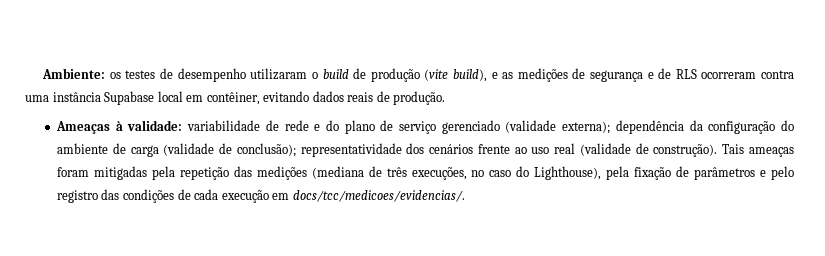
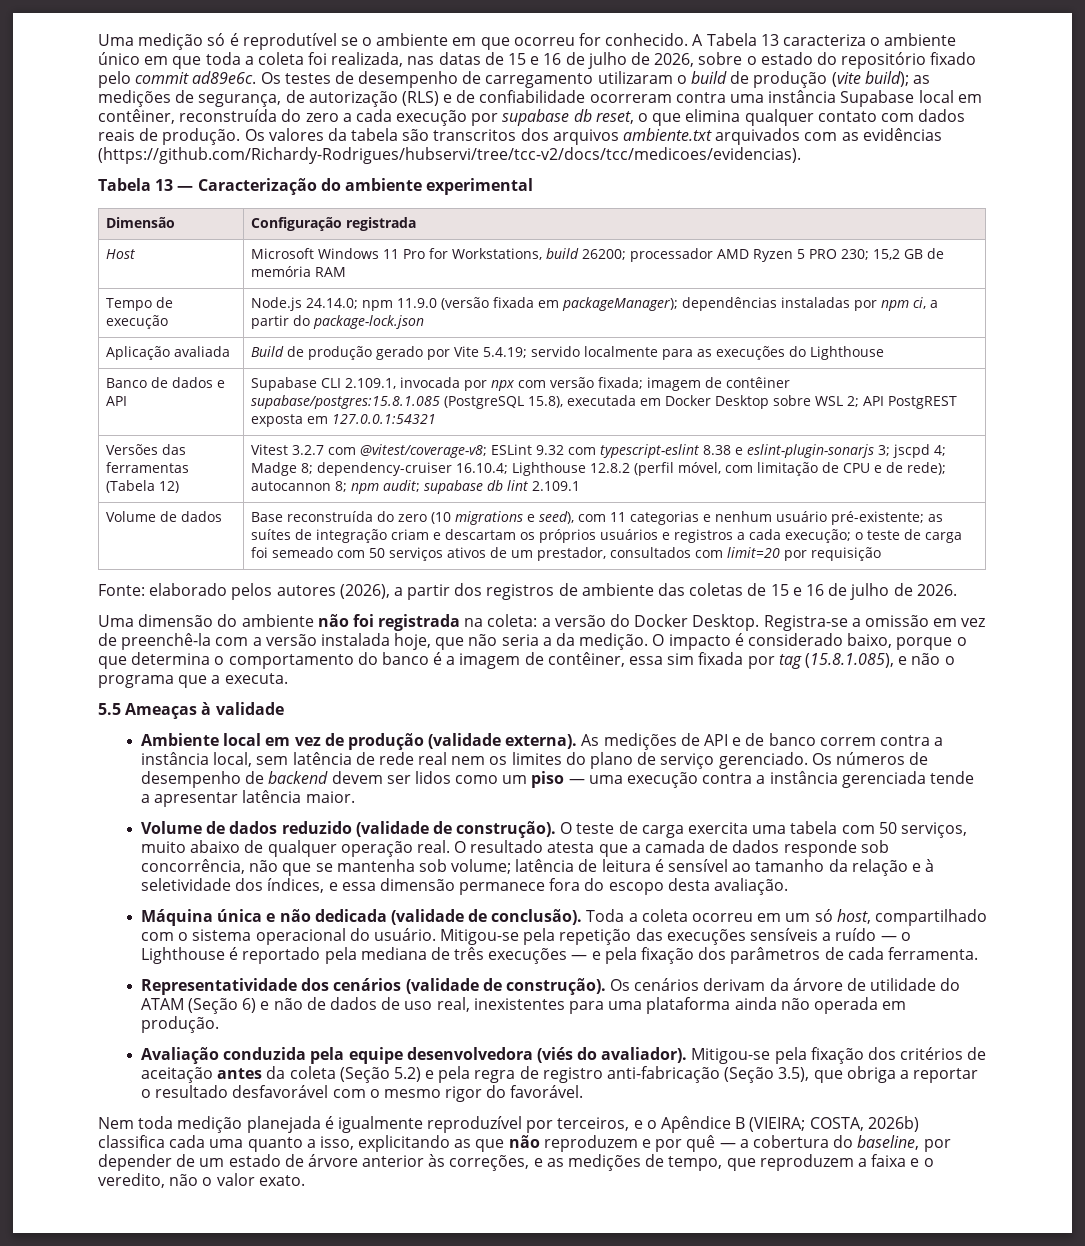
- Ambiente: os testes de desempenho utilizaram o build de produção (vite build), e as medições de segurança e de RLS ocorreram contra uma instância Supabase local em contêiner, evitando dados reais de produção.
- Ameaças à validade: variabilidade de rede e do plano de serviço gerenciado (validade externa); dependência da configuração do ambiente de carga (validade de conclusão); representatividade dos cenários frente ao uso real (validade de construção). Tais ameaças foram mitigadas pela repetição das medições (mediana de três execuções, no caso do Lighthouse), pela fixação de parâmetros e pelo registro das condições de cada execução em docs/tcc/medicoes/evidencias/.
+ Uma medição só é reprodutível se o ambiente em que ocorreu for conhecido. A Tabela 13 caracteriza o ambiente único em que toda a coleta foi realizada, nas datas de 15 e 16 de julho de 2026, sobre o estado do repositório fixado pelo commit ad89e6c. Os testes de desempenho de carregamento utilizaram o build de produção (vite build); as medições de segurança, de autorização (RLS) e de confiabilidade ocorreram contra uma instância Supabase local em contêiner, reconstruída do zero a cada execução por supabase db reset, o que elimina qualquer contato com dados reais de produção. Os valores da tabela são transcritos dos arquivos ambiente.txt arquivados com as evidências (https://github.com/Richardy-Rodrigues/hubservi/tree/tcc-v2/docs/tcc/medicoes/evidencias).
+ Tabela 13 — Caracterização do ambiente experimental
+ Dimensão | Configuração registrada
+ Host | Microsoft Windows 11 Pro for Workstations, build 26200; processador AMD Ryzen 5 PRO 230; 15,2 GB de memória RAM
+ Tempo de execução | Node.js 24.14.0; npm 11.9.0 (versão fixada em packageManager); dependências instaladas por npm ci, a partir do package-lock.json
+ Aplicação avaliada | Build de produção gerado por Vite 5.4.19; servido localmente para as execuções do Lighthouse
+ Banco de dados e API | Supabase CLI 2.109.1, invocada por npx com versão fixada; imagem de contêiner supabase/postgres:15.8.1.085 (PostgreSQL 15.8), executada em Docker Desktop sobre WSL 2; API PostgREST exposta em 127.0.0.1:54321
+ Versões das ferramentas (Tabela 12) | Vitest 3.2.7 com @vitest/coverage-v8; ESLint 9.32 com typescript-eslint 8.38 e eslint-plugin-sonarjs 3; jscpd 4; Madge 8; dependency-cruiser 16.10.4; Lighthouse 12.8.2 (perfil móvel, com limitação de CPU e de rede); autocannon 8; npm audit; supabase db lint 2.109.1
+ Volume de dados | Base reconstruída do zero (10 migrations e seed), com 11 categorias e nenhum usuário pré-existente; as suítes de integração criam e descartam os próprios usuários e registros a cada execução; o teste de carga foi semeado com 50 serviços ativos de um prestador, consultados com limit=20 por requisição
+ Fonte: elaborado pelos autores (2026), a partir dos registros de ambiente das coletas de 15 e 16 de julho de 2026.
+ Uma dimensão do ambiente não foi registrada na coleta: a versão do Docker Desktop. Registra-se a omissão em vez de preenchê-la com a versão instalada hoje, que não seria a da medição. O impacto é considerado baixo, porque o que determina o comportamento do banco é a imagem de contêiner, essa sim fixada por tag (15.8.1.085), e não o programa que a executa.
+ 5.5 Ameaças à validade
+ Ambiente local em vez de produção (validade externa). As medições de API e de banco correm contra a instância local, sem latência de rede real nem os limites do plano de serviço gerenciado. Os números de desempenho de backend devem ser lidos como um piso — uma execução contra a instância gerenciada tende a apresentar latência maior.
+ Volume de dados reduzido (validade de construção). O teste de carga exercita uma tabela com 50 serviços, muito abaixo de qualquer operação real. O resultado atesta que a camada de dados responde sob concorrência, não que se mantenha sob volume; latência de leitura é sensível ao tamanho da relação e à seletividade dos índices, e essa dimensão permanece fora do escopo desta avaliação.
+ Máquina única e não dedicada (validade de conclusão). Toda a coleta ocorreu em um só host, compartilhado com o sistema operacional do usuário. Mitigou-se pela repetição das execuções sensíveis a ruído — o Lighthouse é reportado pela mediana de três execuções — e pela fixação dos parâmetros de cada ferramenta.
+ Representatividade dos cenários (validade de construção). Os cenários derivam da árvore de utilidade do ATAM (Seção 6) e não de dados de uso real, inexistentes para uma plataforma ainda não operada em produção.
+ Avaliação conduzida pela equipe desenvolvedora (viés do avaliador). Mitigou-se pela fixação dos critérios de aceitação antes da coleta (Seção 5.2) e pela regra de registro anti-fabricação (Seção 3.5), que obriga a reportar o resultado desfavorável com o mesmo rigor do favorável.
+ Nem toda medição planejada é igualmente reproduzível por terceiros, e o Apêndice B (VIEIRA; COSTA, 2026b) classifica cada uma quanto a isso, explicitando as que não reproduzem e por quê — a cobertura do baseline, por depender de um estado de árvore anterior às correções, e as medições de tempo, que reproduzem a faixa e o veredito, não o valor exato.

